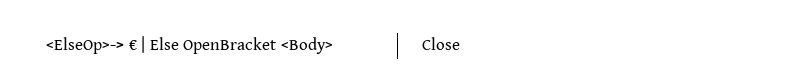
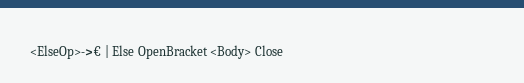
- <ElseOp>-> € | Else OpenBracket <Body> Close
+ <ElseOp>->€ | Else OpenBracket <Body> Close

